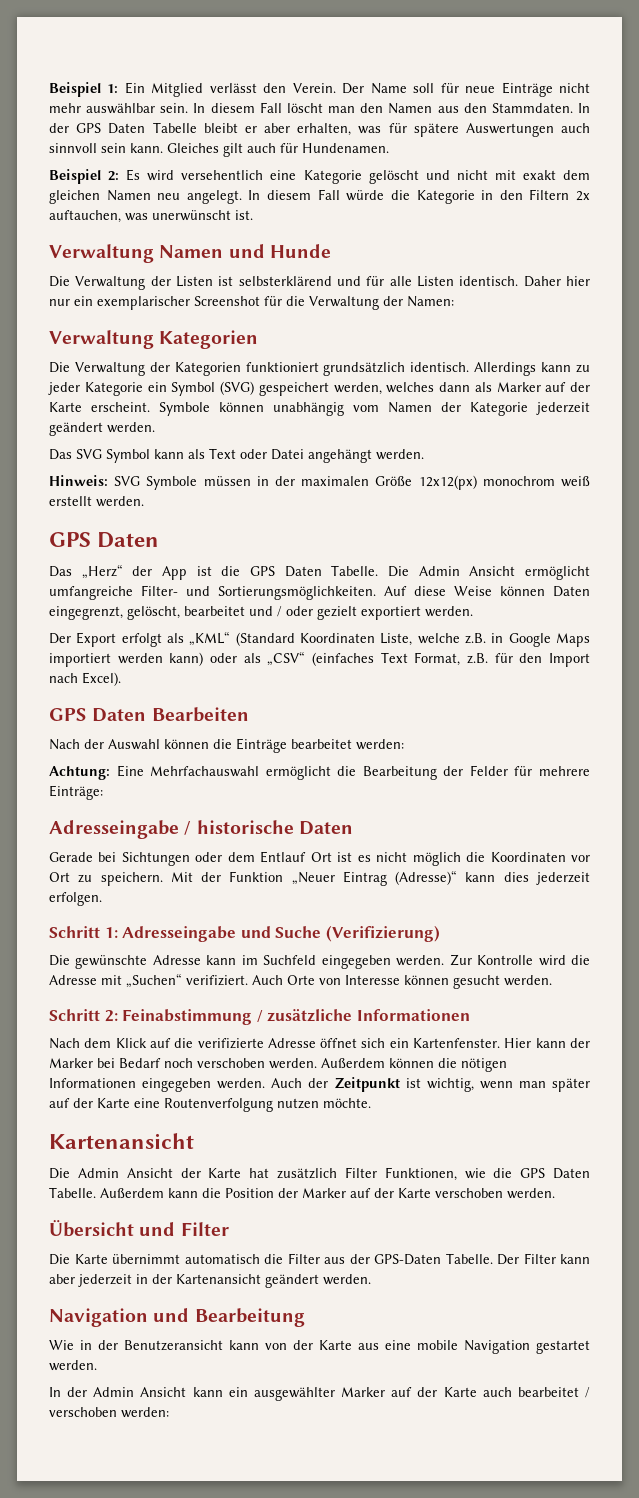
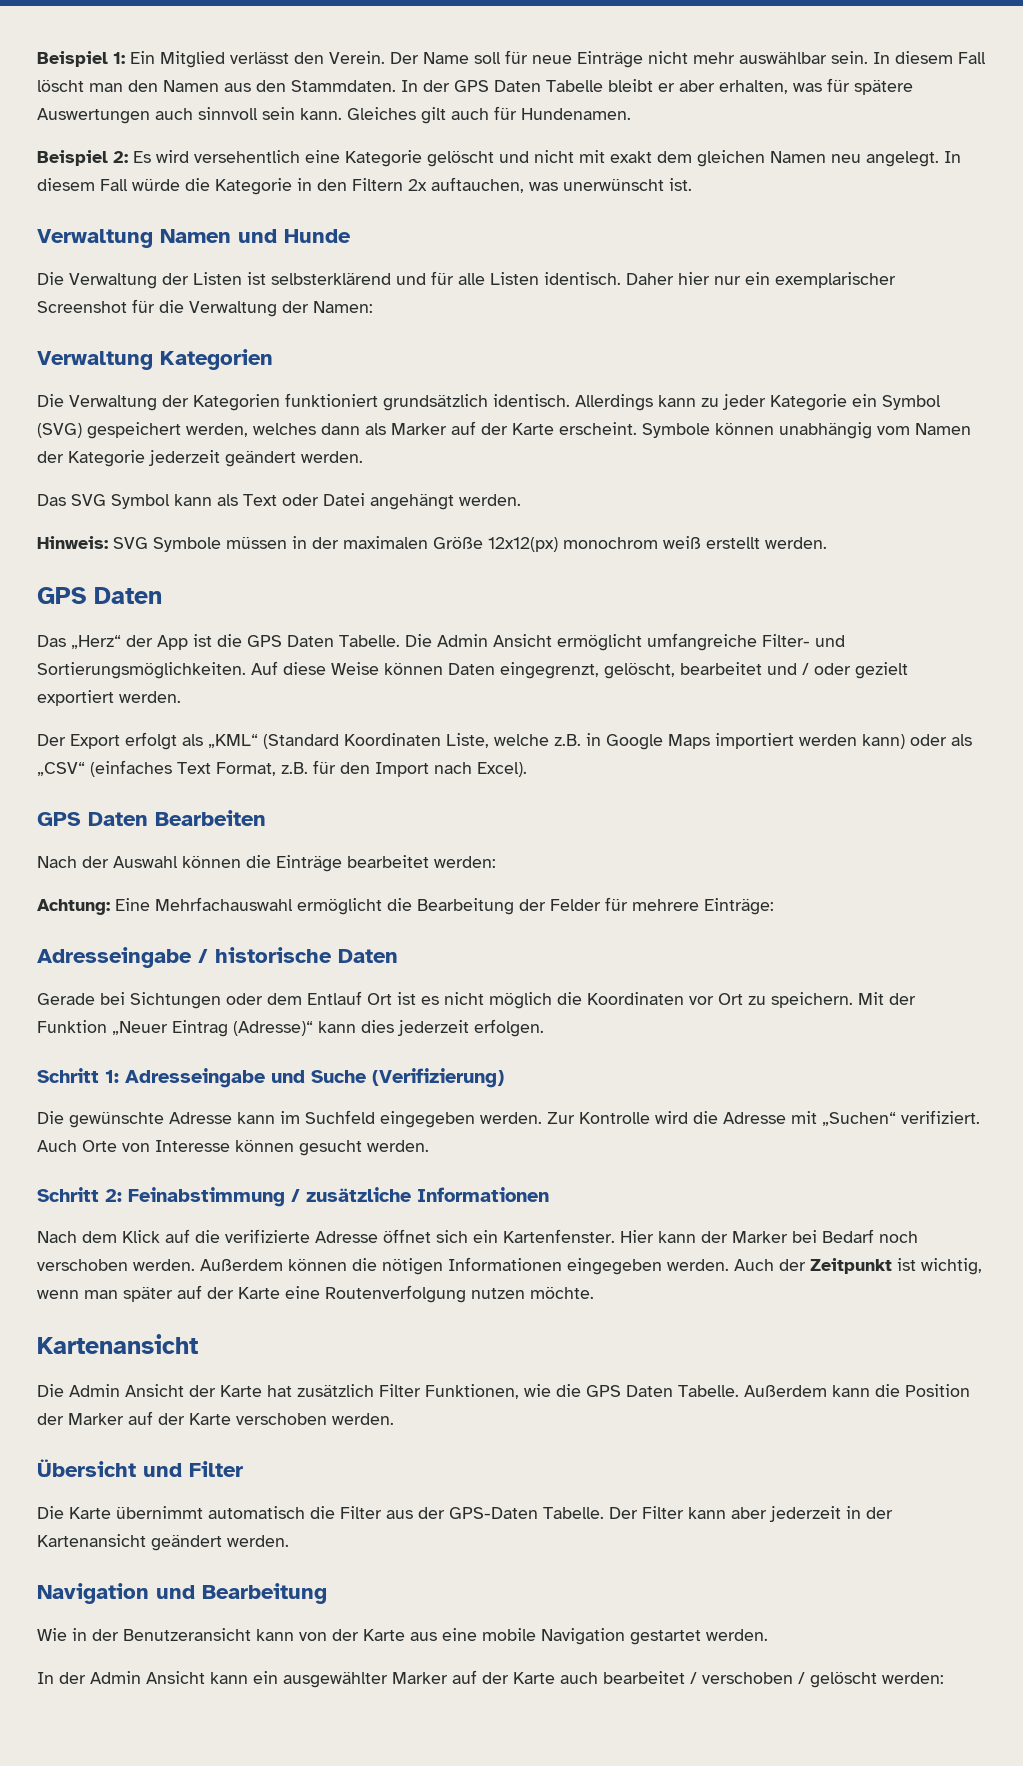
- In der Admin Ansicht kann ein ausgewählter Marker auf der Karte auch bearbeitet / verschoben werden:
+ In der Admin Ansicht kann ein ausgewählter Marker auf der Karte auch bearbeitet / verschoben / gelöscht werden:

